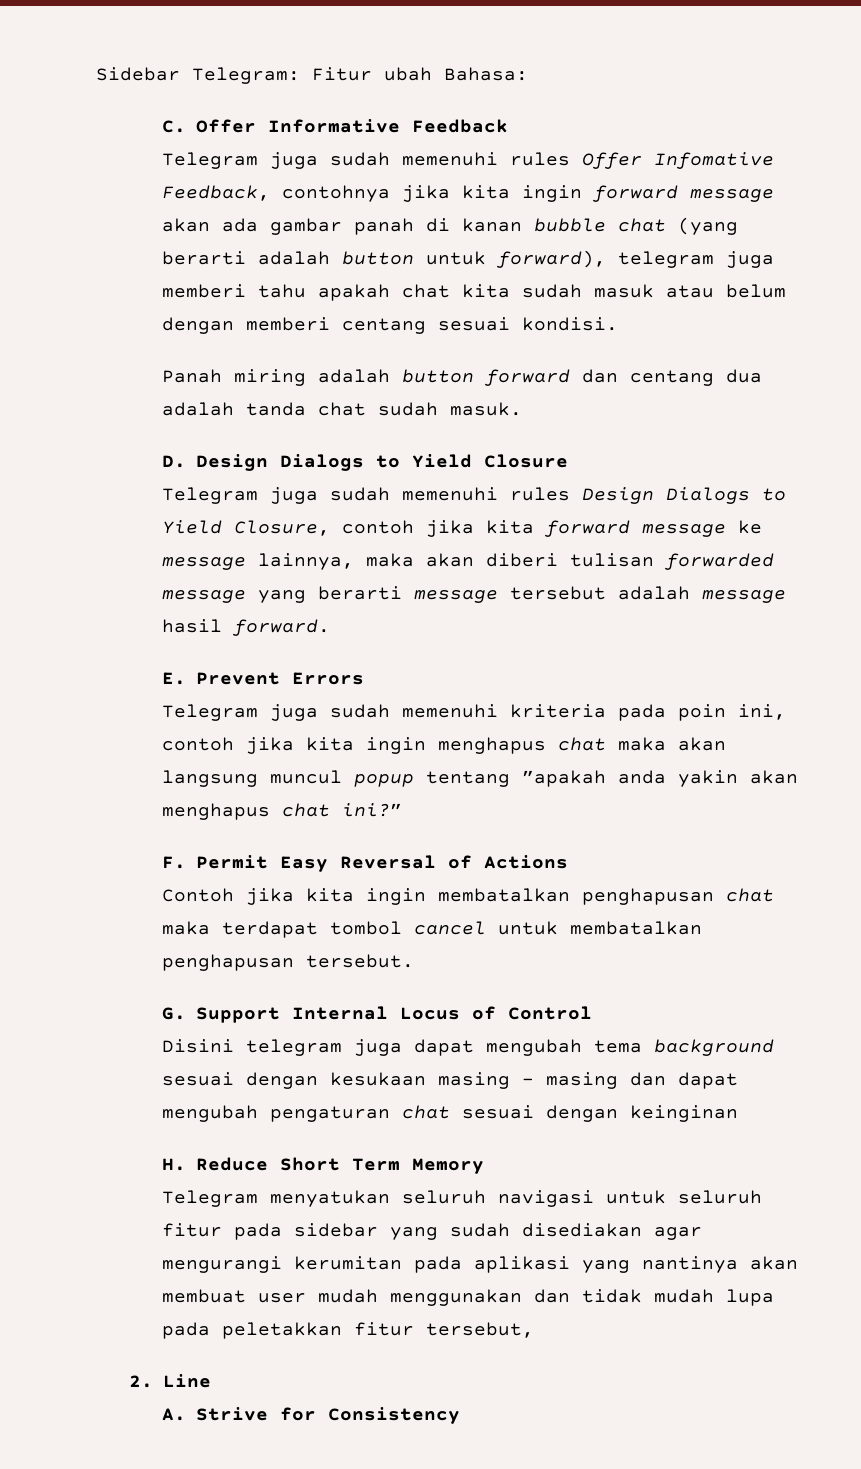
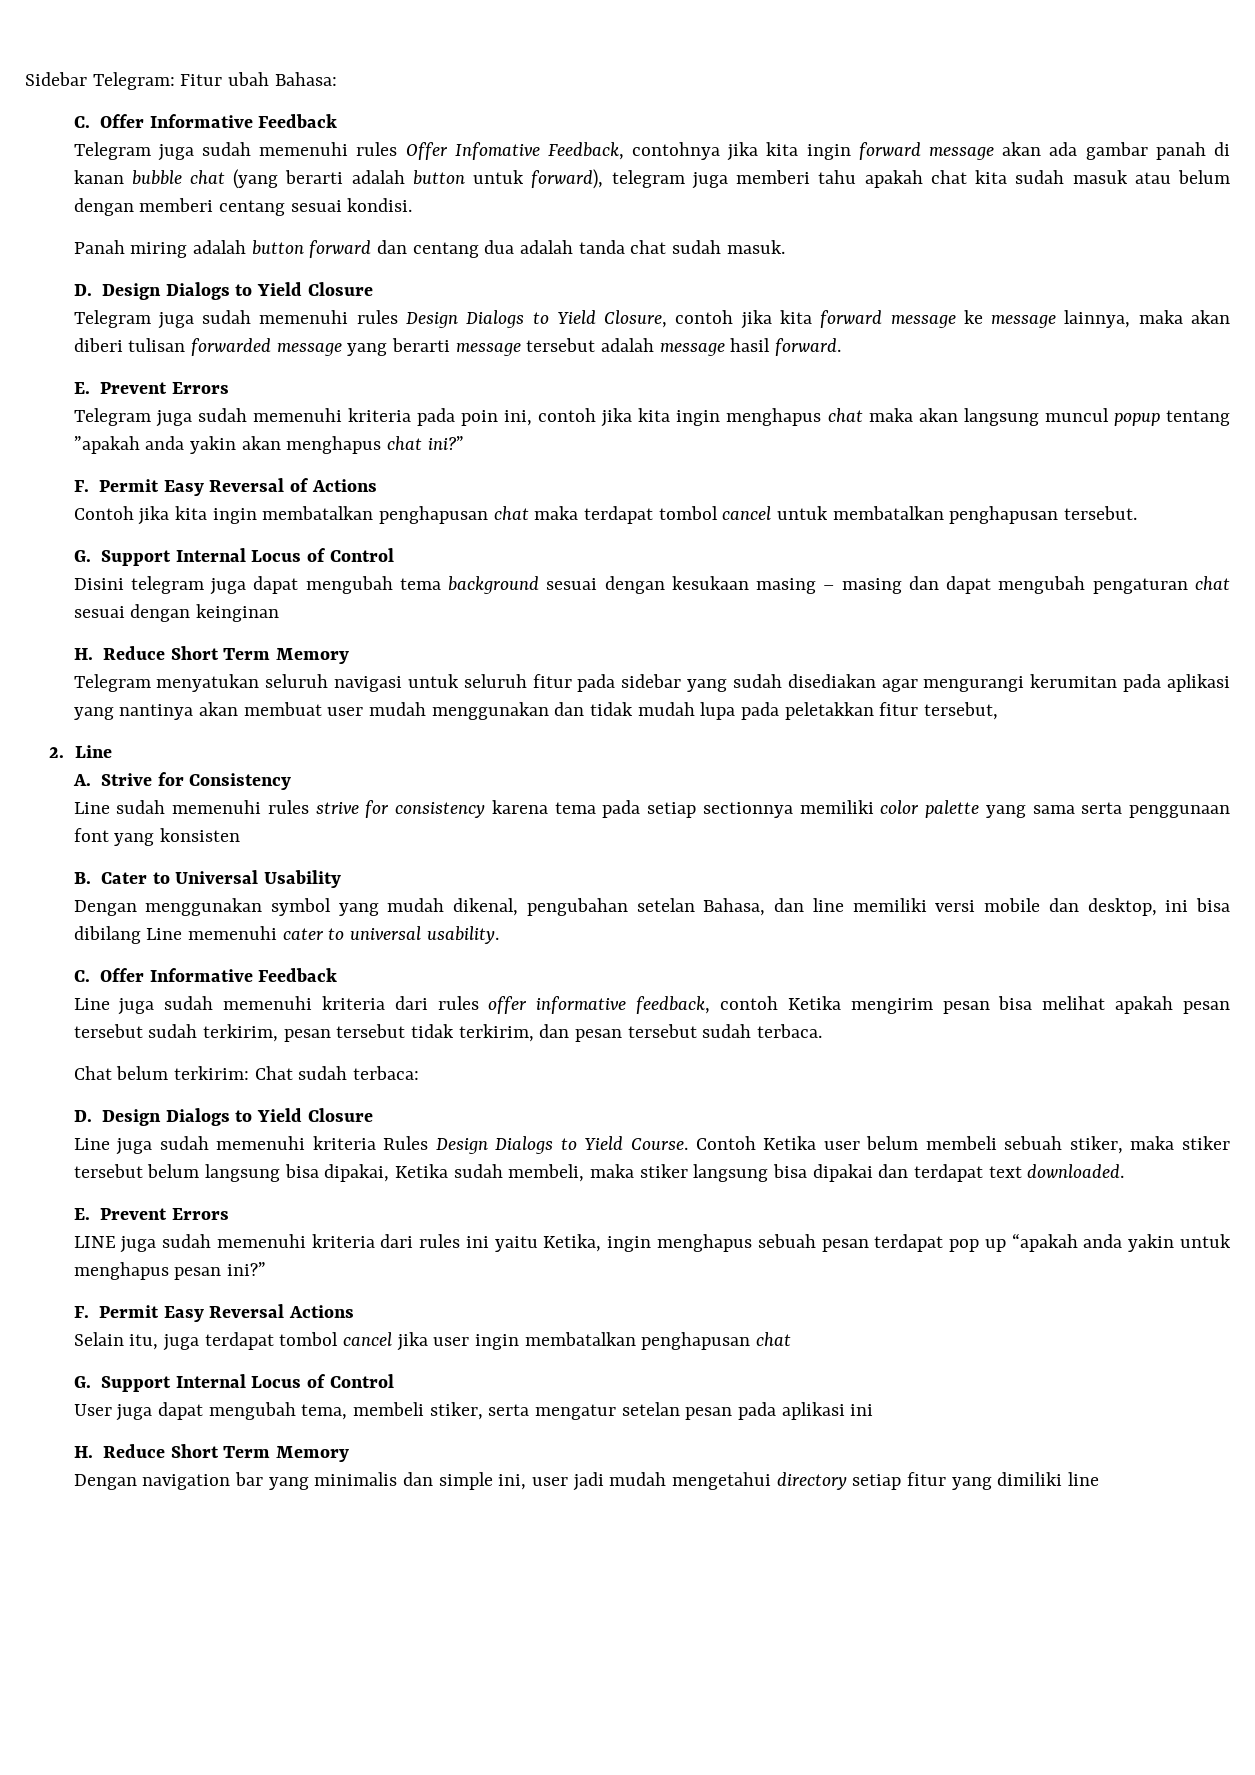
+ Line sudah memenuhi rules strive for consistency karena tema pada setiap sectionnya memiliki color palette yang sama serta penggunaan font yang konsisten
+ B. Cater to Universal Usability
+ Dengan menggunakan symbol yang mudah dikenal, pengubahan setelan Bahasa, dan line memiliki versi mobile dan desktop, ini bisa dibilang Line memenuhi cater to universal usability.
+ C. Offer Informative Feedback
+ Line juga sudah memenuhi kriteria dari rules offer informative feedback, contoh Ketika mengirim pesan bisa melihat apakah pesan tersebut sudah terkirim, pesan tersebut tidak terkirim, dan pesan tersebut sudah terbaca.
+ Chat belum terkirim: Chat sudah terbaca:
+ D. Design Dialogs to Yield Closure
+ Line juga sudah memenuhi kriteria Rules Design Dialogs to Yield Course. Contoh Ketika user belum membeli sebuah stiker, maka stiker tersebut belum langsung bisa dipakai, Ketika sudah membeli, maka stiker langsung bisa dipakai dan terdapat text downloaded.
+ E. Prevent Errors
+ LINE juga sudah memenuhi kriteria dari rules ini yaitu Ketika, ingin menghapus sebuah pesan terdapat pop up “apakah anda yakin untuk menghapus pesan ini?”
+ F. Permit Easy Reversal Actions
+ Selain itu, juga terdapat tombol cancel jika user ingin membatalkan penghapusan chat
+ G. Support Internal Locus of Control
+ User juga dapat mengubah tema, membeli stiker, serta mengatur setelan pesan pada aplikasi ini
+ H. Reduce Short Term Memory
+ Dengan navigation bar yang minimalis dan simple ini, user jadi mudah mengetahui directory setiap fitur yang dimiliki line

